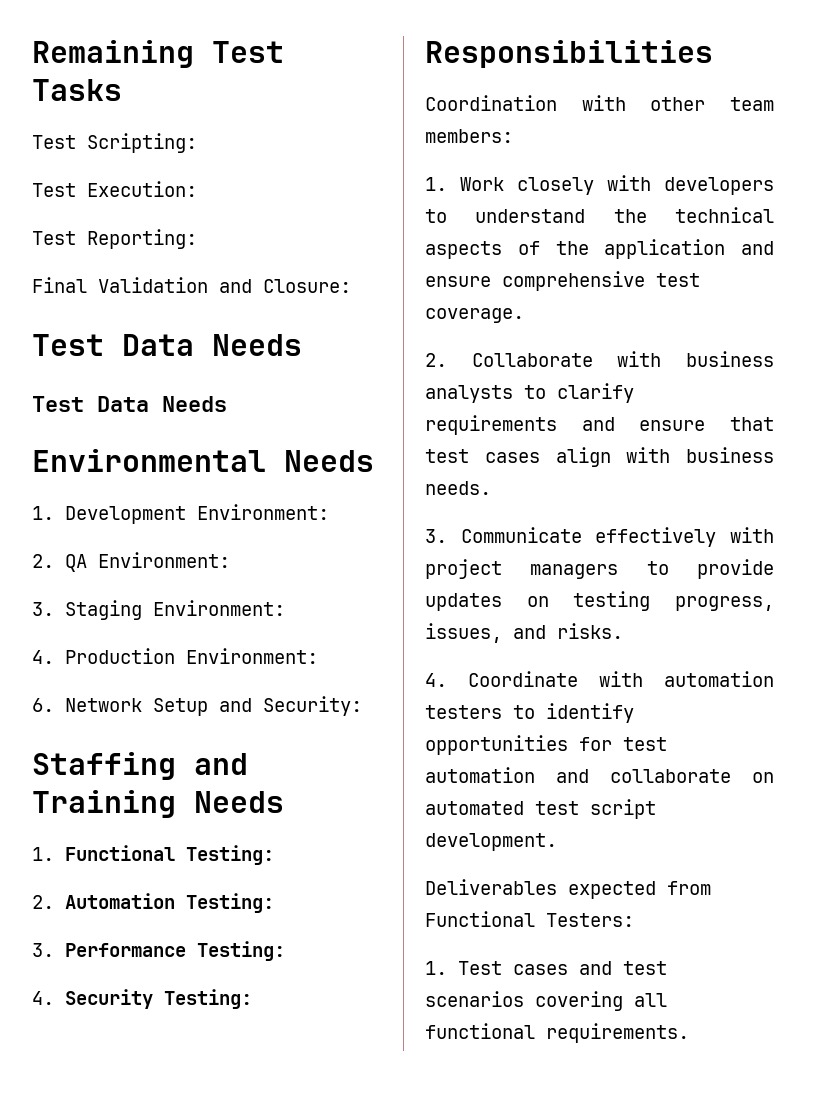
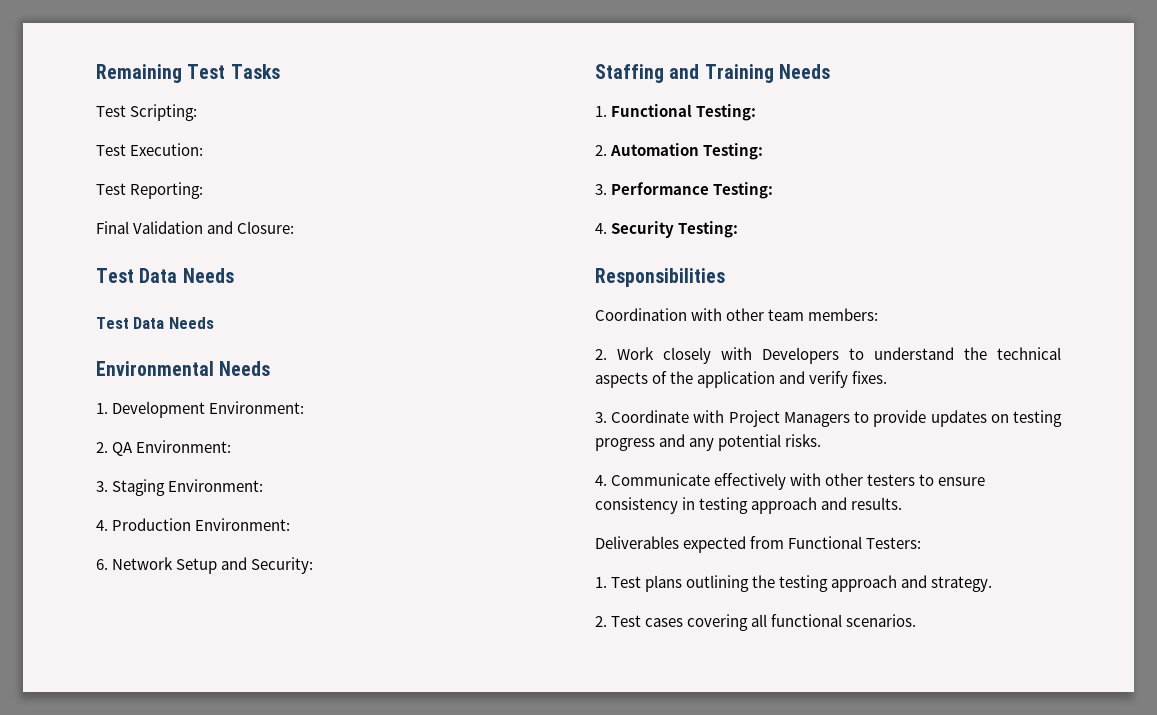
- 1. Work closely with developers to understand the technical aspects of the application and ensure comprehensive test coverage.
- 2. Collaborate with business analysts to clarify requirements and ensure that test cases align with business needs.
- 3. Communicate effectively with project managers to provide updates on testing progress, issues, and risks.
- 4. Coordinate with automation testers to identify opportunities for test automation and collaborate on automated test script development.
+ 2. Work closely with Developers to understand the technical aspects of the application and verify fixes.
+ 3. Coordinate with Project Managers to provide updates on testing progress and any potential risks.
+ 4. Communicate effectively with other testers to ensure consistency in testing approach and results.
- 1. Test cases and test scenarios covering all functional requirements.
+ 1. Test plans outlining the testing approach and strategy.
+ 2. Test cases covering all functional scenarios.

